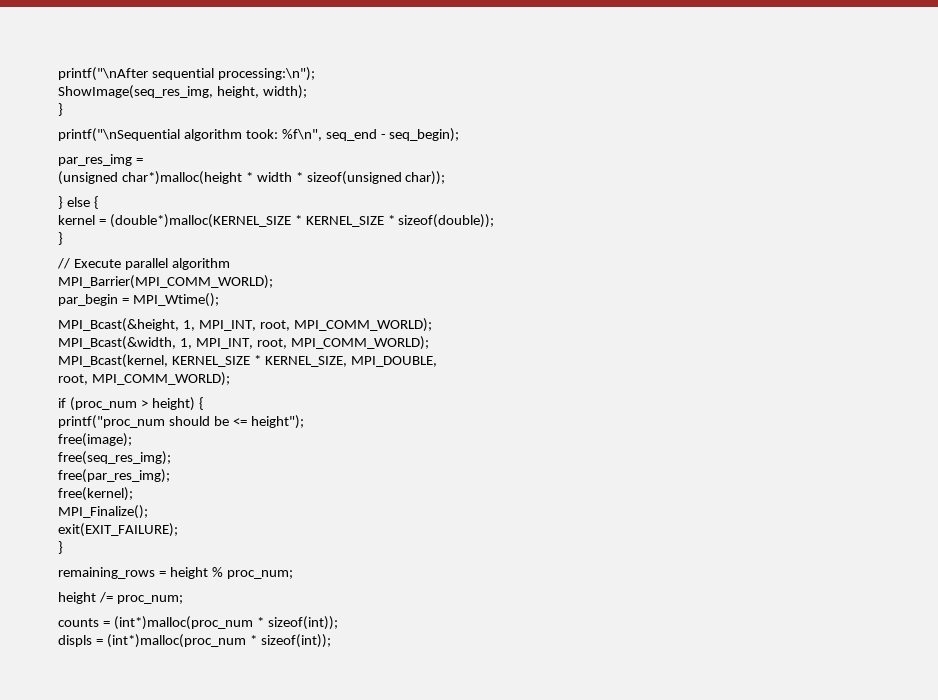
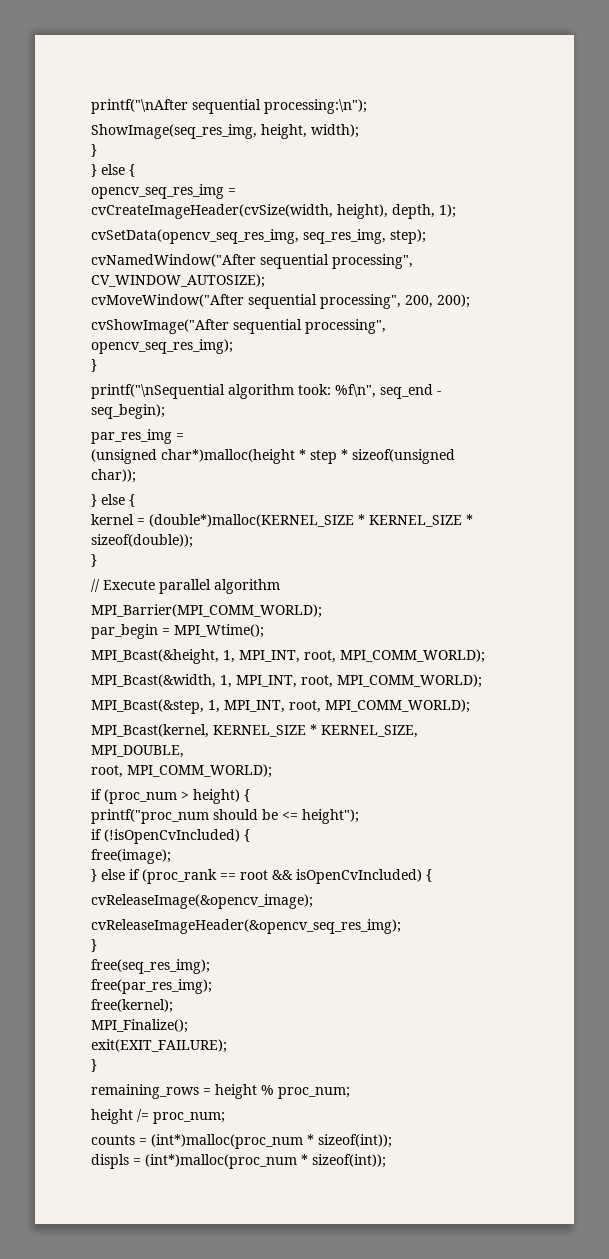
  ShowImage(seq_res_img, height, width);
+ }
+ } else {
+ opencv_seq_res_img =
+ cvCreateImageHeader(cvSize(width, height), depth, 1);
+ cvSetData(opencv_seq_res_img, seq_res_img, step);
+ cvNamedWindow("After sequential processing", CV_WINDOW_AUTOSIZE);
+ cvMoveWindow("After sequential processing", 200, 200);
+ cvShowImage("After sequential processing", opencv_seq_res_img);
- (unsigned char*)malloc(height * width * sizeof(unsigned char));
+ (unsigned char*)malloc(height * step * sizeof(unsigned char));
+ MPI_Bcast(&step, 1, MPI_INT, root, MPI_COMM_WORLD);
+ if (!isOpenCvIncluded) {
  free(image);
+ } else if (proc_rank == root && isOpenCvIncluded) {
+ cvReleaseImage(&opencv_image);
+ cvReleaseImageHeader(&opencv_seq_res_img);
+ }

